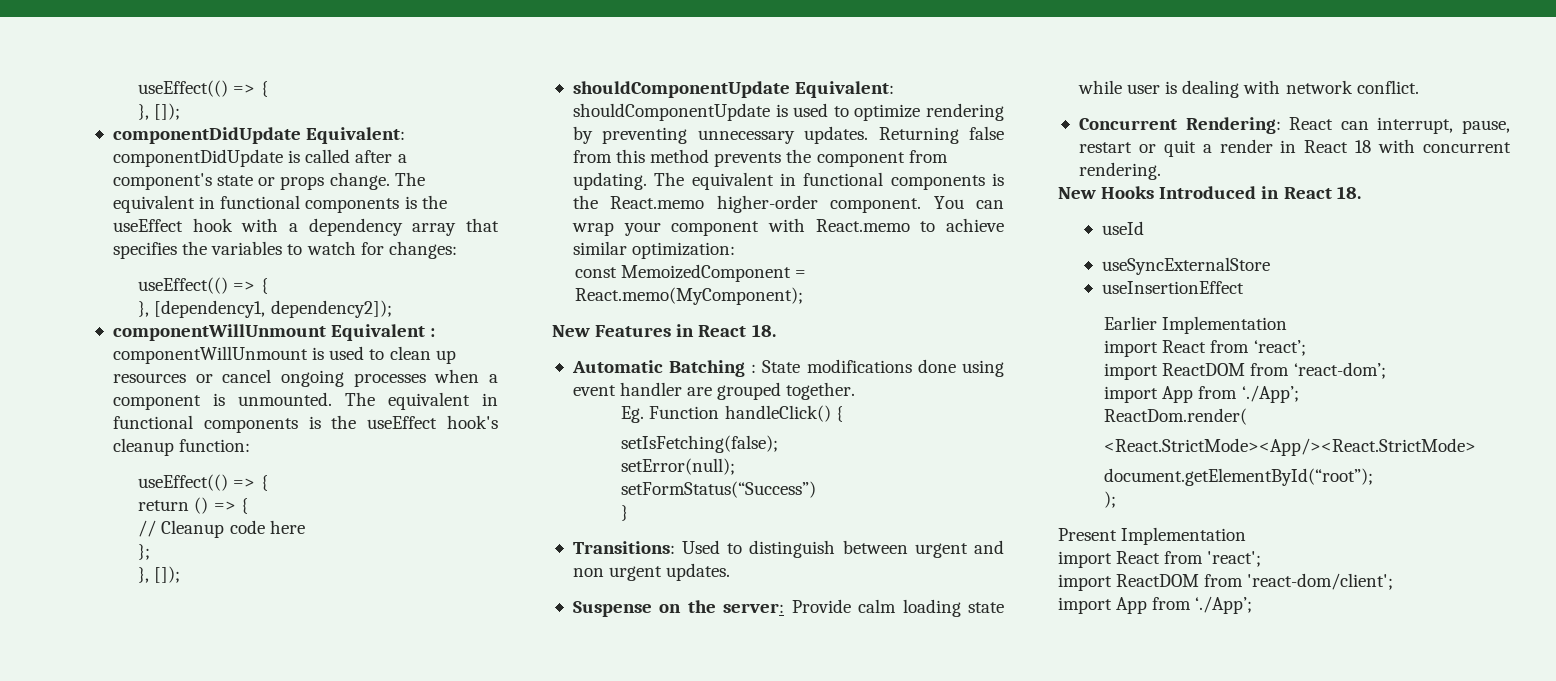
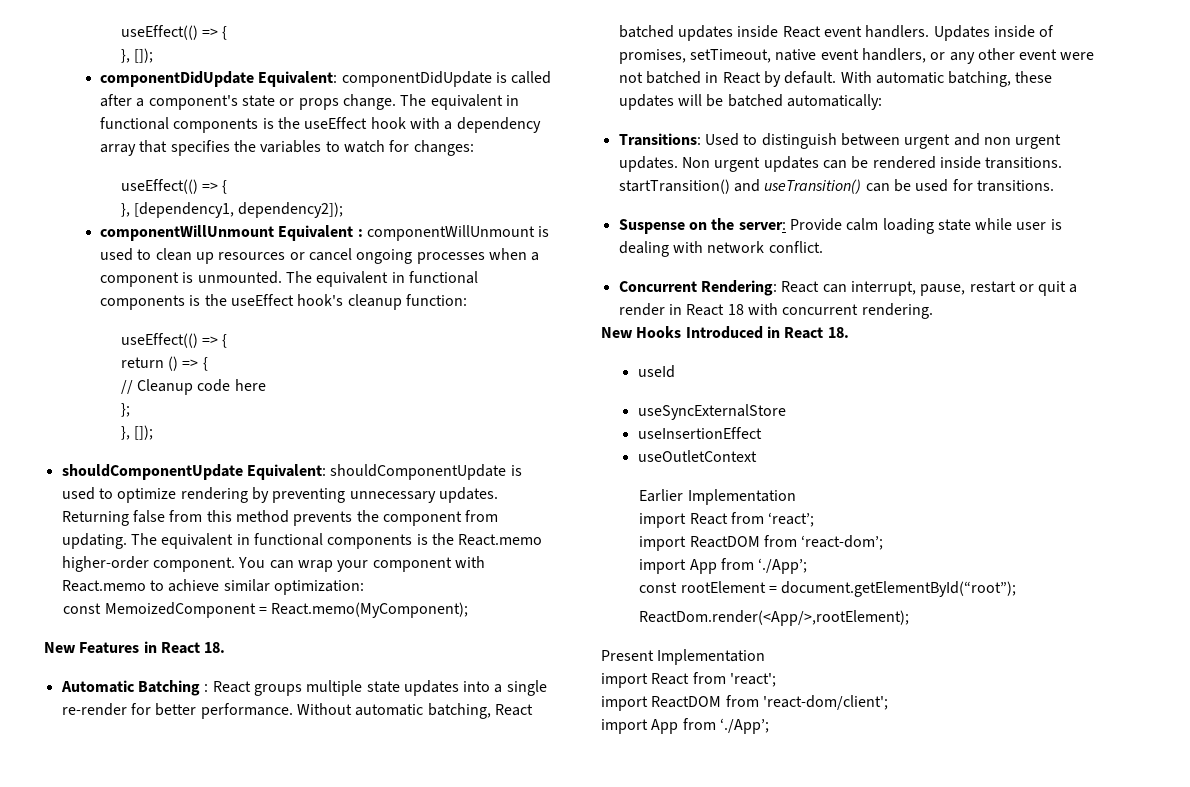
- Automatic Batching : State modifications done using event handler are grouped together.
- Eg. Function handleClick() {
- setIsFetching(false);
- setError(null);
- setFormStatus(“Success”)
- }
+ Automatic Batching : React groups multiple state updates into a single re-render for better performance. Without automatic batching, React batched updates inside React event handlers. Updates inside of promises, setTimeout, native event handlers, or any other event were not batched in React by default. With automatic batching, these updates will be batched automatically:
+ Non urgent updates can be rendered inside transitions. startTransition() and useTransition() can be used for transitions.
+ useOutletContext
- ReactDom.render(
- <React.StrictMode><App/><React.StrictMode>
- document.getElementById(“root”);
+ const rootElement = document.getElementById(“root”);
- );
+ ReactDom.render(<App/>,rootElement);

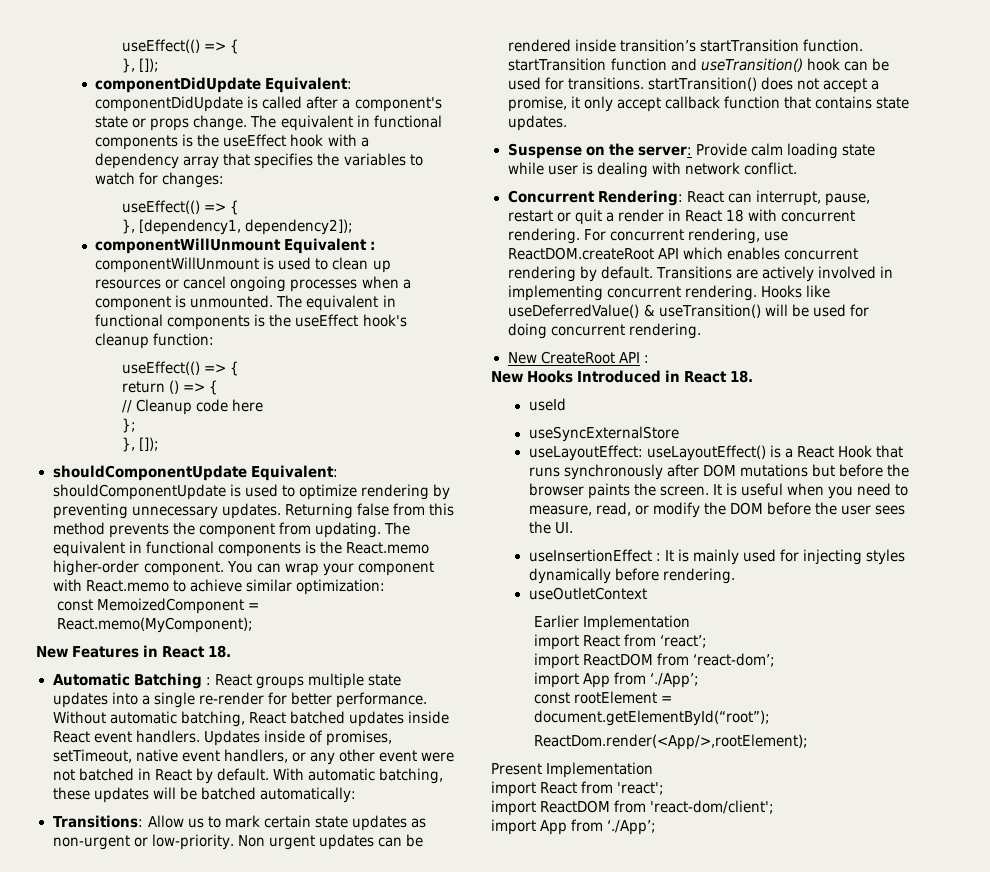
- Transitions: Used to distinguish between urgent and non urgent updates.
+ Transitions: Allow us to mark certain state updates as non-urgent or low-priority.
- Non urgent updates can be rendered inside transitions. startTransition() and useTransition() can be used for transitions.
+ Non urgent updates can be rendered inside transition’s startTransition function. startTransition function and useTransition() hook can be used for transitions. startTransition() does not accept a promise, it only accept callback function that contains state updates.
+ For concurrent rendering, use ReactDOM.createRoot API which enables concurrent rendering by default. Transitions are actively involved in implementing concurrent rendering. Hooks like useDeferredValue() & useTransition() will be used for doing concurrent rendering.
+ New CreateRoot API :
- useInsertionEffect
+ useLayoutEffect: useLayoutEffect() is a React Hook that runs synchronously after DOM mutations but before the browser paints the screen. It is useful when you need to measure, read, or modify the DOM before the user sees the UI.
+ useInsertionEffect : It is mainly used for injecting styles dynamically before rendering.

